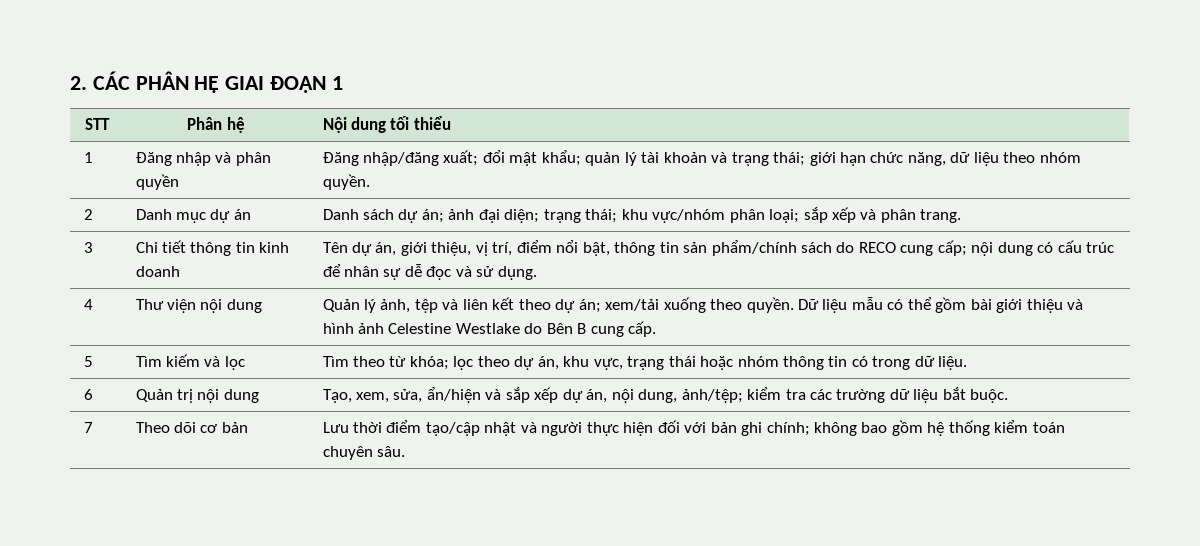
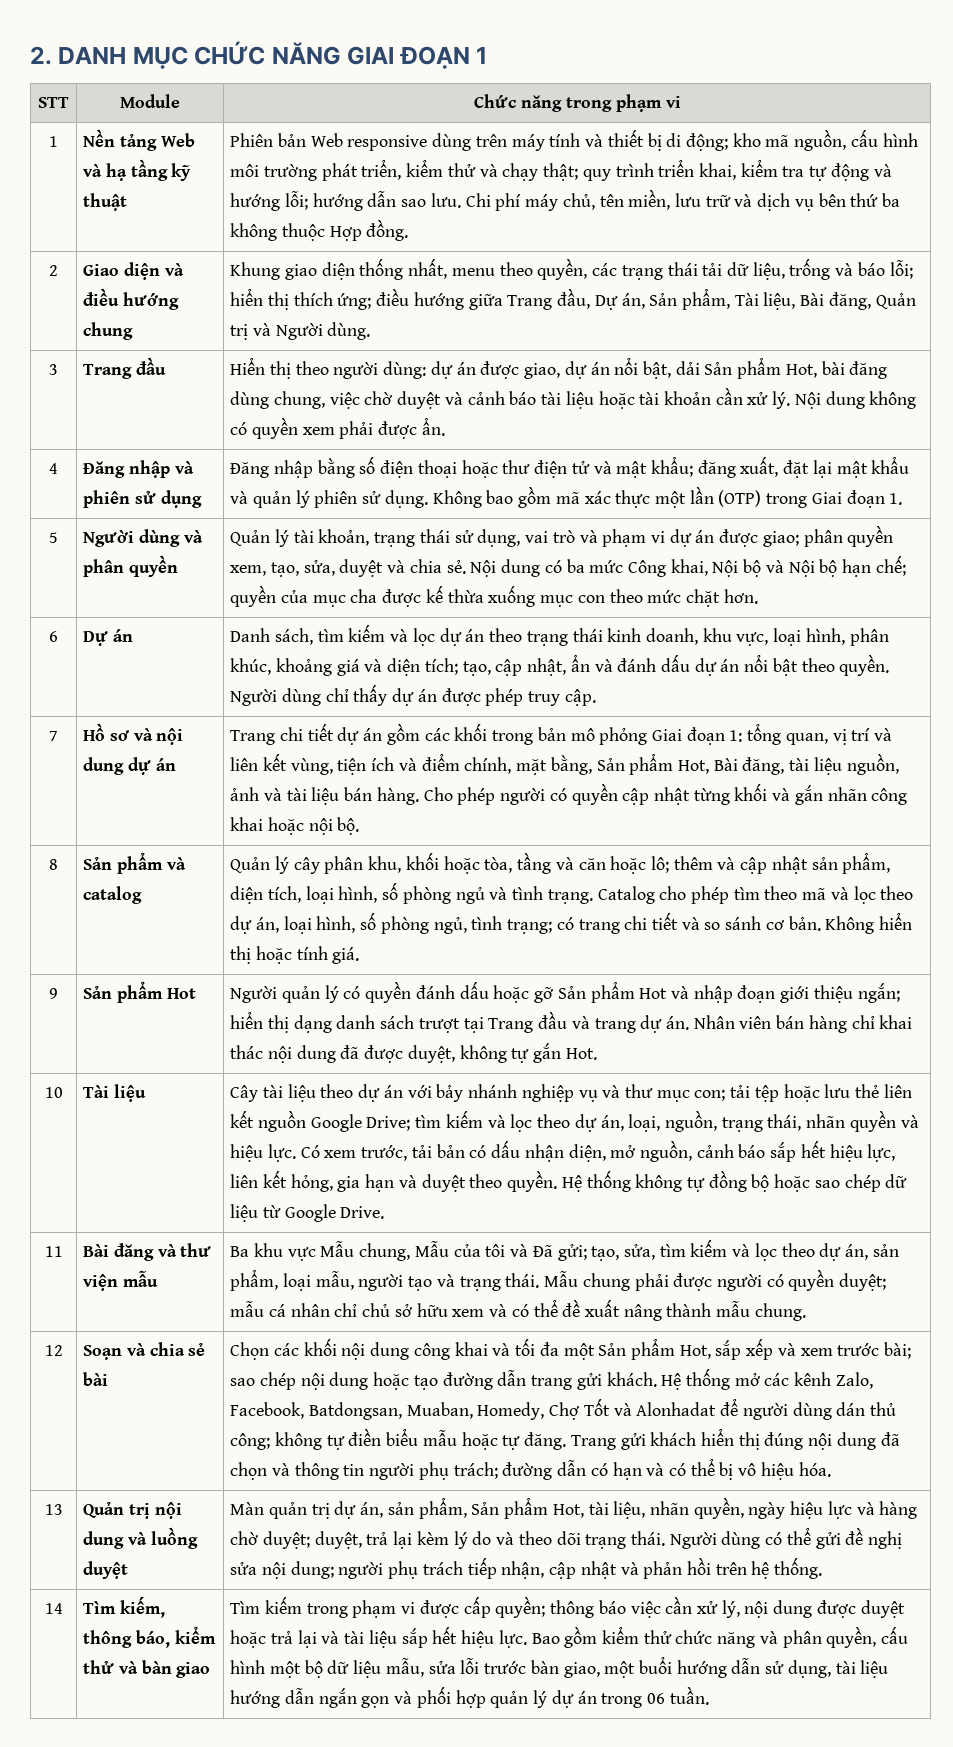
- 2. CÁC PHÂN HỆ GIAI ĐOẠN 1
+ 2. DANH MỤC CHỨC NĂNG GIAI ĐOẠN 1
- STT | Phân hệ | Nội dung tối thiểu
- 1 | Đăng nhập và phân quyền | Đăng nhập/đăng xuất; đổi mật khẩu; quản lý tài khoản và trạng thái; giới hạn chức năng, dữ liệu theo nhóm quyền.
- 2 | Danh mục dự án | Danh sách dự án; ảnh đại diện; trạng thái; khu vực/nhóm phân loại; sắp xếp và phân trang.
- 3 | Chi tiết thông tin kinh doanh | Tên dự án, giới thiệu, vị trí, điểm nổi bật, thông tin sản phẩm/chính sách do RECO cung cấp; nội dung có cấu trúc để nhân sự dễ đọc và sử dụng.
- 4 | Thư viện nội dung | Quản lý ảnh, tệp và liên kết theo dự án; xem/tải xuống theo quyền. Dữ liệu mẫu có thể gồm bài giới thiệu và hình ảnh Celestine Westlake do Bên B cung cấp.
- 5 | Tìm kiếm và lọc | Tìm theo từ khóa; lọc theo dự án, khu vực, trạng thái hoặc nhóm thông tin có trong dữ liệu.
- 6 | Quản trị nội dung | Tạo, xem, sửa, ẩn/hiện và sắp xếp dự án, nội dung, ảnh/tệp; kiểm tra các trường dữ liệu bắt buộc.
- 7 | Theo dõi cơ bản | Lưu thời điểm tạo/cập nhật và người thực hiện đối với bản ghi chính; không bao gồm hệ thống kiểm toán chuyên sâu.
+ STT | Module | Chức năng trong phạm vi
+ 1 | Nền tảng Web và hạ tầng kỹ thuật | Phiên bản Web responsive dùng trên máy tính và thiết bị di động; kho mã nguồn, cấu hình môi trường phát triển, kiểm thử và chạy thật; quy trình triển khai, kiểm tra tự động và hướng lỗi; hướng dẫn sao lưu. Chi phí máy chủ, tên miền, lưu trữ và dịch vụ bên thứ ba không thuộc Hợp đồng.
+ 2 | Giao diện và điều hướng chung | Khung giao diện thống nhất, menu theo quyền, các trạng thái tải dữ liệu, trống và báo lỗi; hiển thị thích ứng; điều hướng giữa Trang đầu, Dự án, Sản phẩm, Tài liệu, Bài đăng, Quản trị và Người dùng.
+ 3 | Trang đầu | Hiển thị theo người dùng: dự án được giao, dự án nổi bật, dải Sản phẩm Hot, bài đăng dùng chung, việc chờ duyệt và cảnh báo tài liệu hoặc tài khoản cần xử lý. Nội dung không có quyền xem phải được ẩn.
+ 4 | Đăng nhập và phiên sử dụng | Đăng nhập bằng số điện thoại hoặc thư điện tử và mật khẩu; đăng xuất, đặt lại mật khẩu và quản lý phiên sử dụng. Không bao gồm mã xác thực một lần (OTP) trong Giai đoạn 1.
+ 5 | Người dùng và phân quyền | Quản lý tài khoản, trạng thái sử dụng, vai trò và phạm vi dự án được giao; phân quyền xem, tạo, sửa, duyệt và chia sẻ. Nội dung có ba mức Công khai, Nội bộ và Nội bộ hạn chế; quyền của mục cha được kế thừa xuống mục con theo mức chặt hơn.
+ 6 | Dự án | Danh sách, tìm kiếm và lọc dự án theo trạng thái kinh doanh, khu vực, loại hình, phân khúc, khoảng giá và diện tích; tạo, cập nhật, ẩn và đánh dấu dự án nổi bật theo quyền. Người dùng chỉ thấy dự án được phép truy cập.
+ 7 | Hồ sơ và nội dung dự án | Trang chi tiết dự án gồm các khối trong bản mô phỏng Giai đoạn 1: tổng quan, vị trí và liên kết vùng, tiện ích và điểm chính, mặt bằng, Sản phẩm Hot, Bài đăng, tài liệu nguồn, ảnh và tài liệu bán hàng. Cho phép người có quyền cập nhật từng khối và gắn nhãn công khai hoặc nội bộ.
+ 8 | Sản phẩm và catalog | Quản lý cây phân khu, khối hoặc tòa, tầng và căn hoặc lô; thêm và cập nhật sản phẩm, diện tích, loại hình, số phòng ngủ và tình trạng. Catalog cho phép tìm theo mã và lọc theo dự án, loại hình, số phòng ngủ, tình trạng; có trang chi tiết và so sánh cơ bản. Không hiển thị hoặc tính giá.
+ 9 | Sản phẩm Hot | Người quản lý có quyền đánh dấu hoặc gỡ Sản phẩm Hot và nhập đoạn giới thiệu ngắn; hiển thị dạng danh sách trượt tại Trang đầu và trang dự án. Nhân viên bán hàng chỉ khai thác nội dung đã được duyệt, không tự gắn Hot.
+ 10 | Tài liệu | Cây tài liệu theo dự án với bảy nhánh nghiệp vụ và thư mục con; tải tệp hoặc lưu thẻ liên kết nguồn Google Drive; tìm kiếm và lọc theo dự án, loại, nguồn, trạng thái, nhãn quyền và hiệu lực. Có xem trước, tải bản có dấu nhận diện, mở nguồn, cảnh báo sắp hết hiệu lực, liên kết hỏng, gia hạn và duyệt theo quyền. Hệ thống không tự đồng bộ hoặc sao chép dữ liệu từ Google Drive.
+ 11 | Bài đăng và thư viện mẫu | Ba khu vực Mẫu chung, Mẫu của tôi và Đã gửi; tạo, sửa, tìm kiếm và lọc theo dự án, sản phẩm, loại mẫu, người tạo và trạng thái. Mẫu chung phải được người có quyền duyệt; mẫu cá nhân chỉ chủ sở hữu xem và có thể đề xuất nâng thành mẫu chung.
+ 12 | Soạn và chia sẻ bài | Chọn các khối nội dung công khai và tối đa một Sản phẩm Hot, sắp xếp và xem trước bài; sao chép nội dung hoặc tạo đường dẫn trang gửi khách. Hệ thống mở các kênh Zalo, Facebook, Batdongsan, Muaban, Homedy, Chợ Tốt và Alonhadat để người dùng dán thủ công; không tự điền biểu mẫu hoặc tự đăng. Trang gửi khách hiển thị đúng nội dung đã chọn và thông tin người phụ trách; đường dẫn có hạn và có thể bị vô hiệu hóa.
+ 13 | Quản trị nội dung và luồng duyệt | Màn quản trị dự án, sản phẩm, Sản phẩm Hot, tài liệu, nhãn quyền, ngày hiệu lực và hàng chờ duyệt; duyệt, trả lại kèm lý do và theo dõi trạng thái. Người dùng có thể gửi đề nghị sửa nội dung; người phụ trách tiếp nhận, cập nhật và phản hồi trên hệ thống.
+ 14 | Tìm kiếm, thông báo, kiểm thử và bàn giao | Tìm kiếm trong phạm vi được cấp quyền; thông báo việc cần xử lý, nội dung được duyệt hoặc trả lại và tài liệu sắp hết hiệu lực. Bao gồm kiểm thử chức năng và phân quyền, cấu hình một bộ dữ liệu mẫu, sửa lỗi trước bàn giao, một buổi hướng dẫn sử dụng, tài liệu hướng dẫn ngắn gọn và phối hợp quản lý dự án trong 06 tuần.

